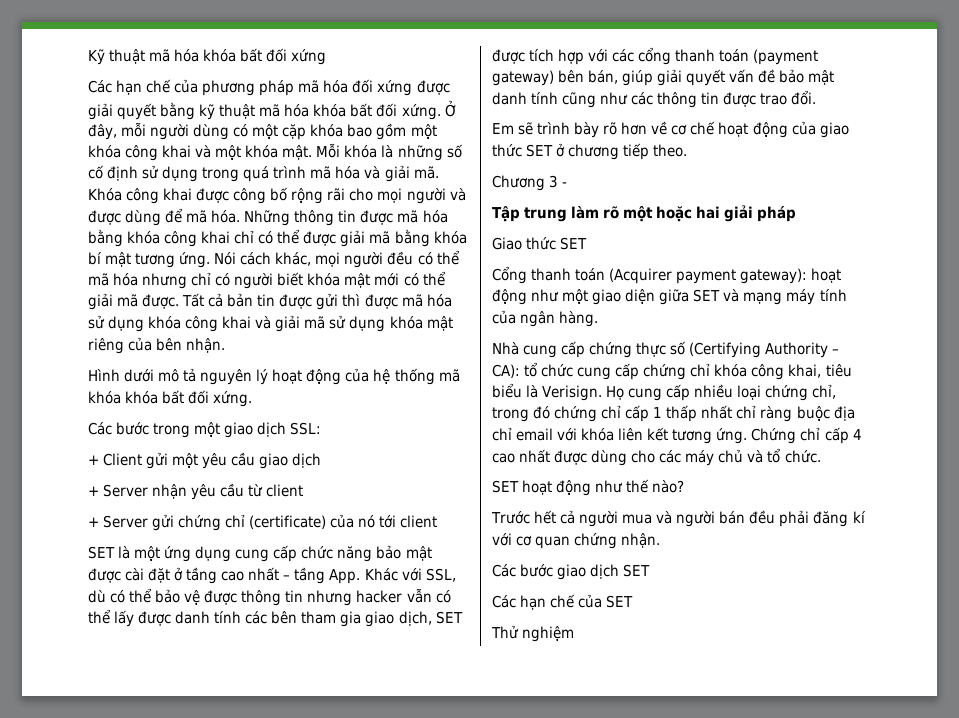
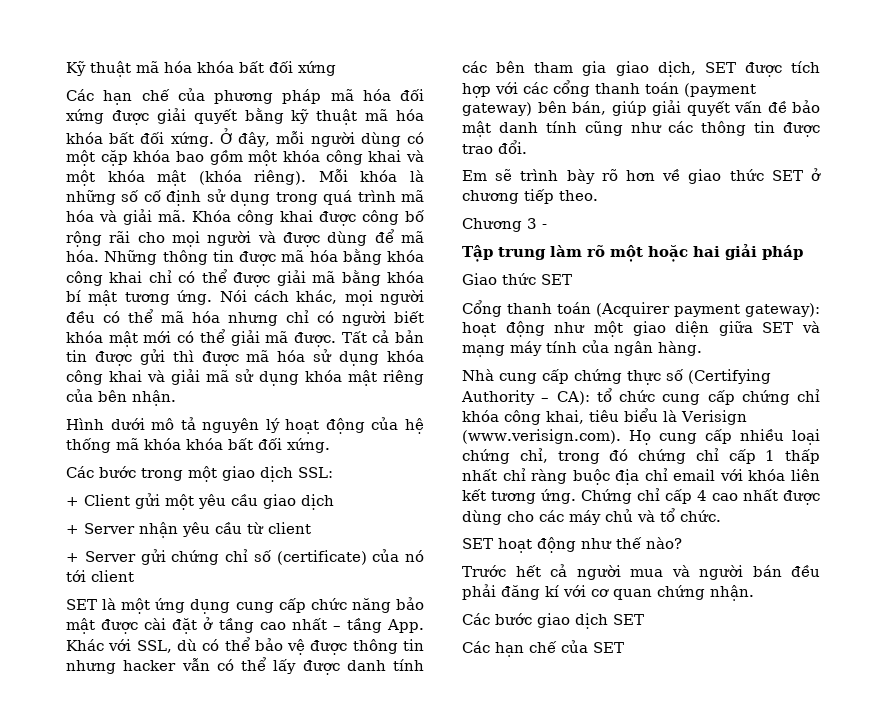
- Ở đây, mỗi người dùng có một cặp khóa bao gồm một khóa công khai và một khóa mật.
+ Ở đây, mỗi người dùng có một cặp khóa bao gồm một khóa công khai và một khóa mật (khóa riêng).
- + Server gửi chứng chỉ (certificate) của nó tới client
+ + Server gửi chứng chỉ số (certificate) của nó tới client
- Em sẽ trình bày rõ hơn về cơ chế hoạt động của giao thức SET ở chương tiếp theo.
+ Em sẽ trình bày rõ hơn về giao thức SET ở chương tiếp theo.
- Nhà cung cấp chứng thực số (Certifying Authority – CA): tổ chức cung cấp chứng chỉ khóa công khai, tiêu biểu là Verisign. Họ cung cấp nhiều loại chứng chỉ, trong đó chứng chỉ cấp 1 thấp nhất chỉ ràng buộc địa chỉ email với khóa liên kết tương ứng.
+ Nhà cung cấp chứng thực số (Certifying Authority – CA): tổ chức cung cấp chứng chỉ khóa công khai, tiêu biểu là Verisign (www.verisign.com). Họ cung cấp nhiều loại chứng chỉ, trong đó chứng chỉ cấp 1 thấp nhất chỉ ràng buộc địa chỉ email với khóa liên kết tương ứng.
- Thử nghiệm

